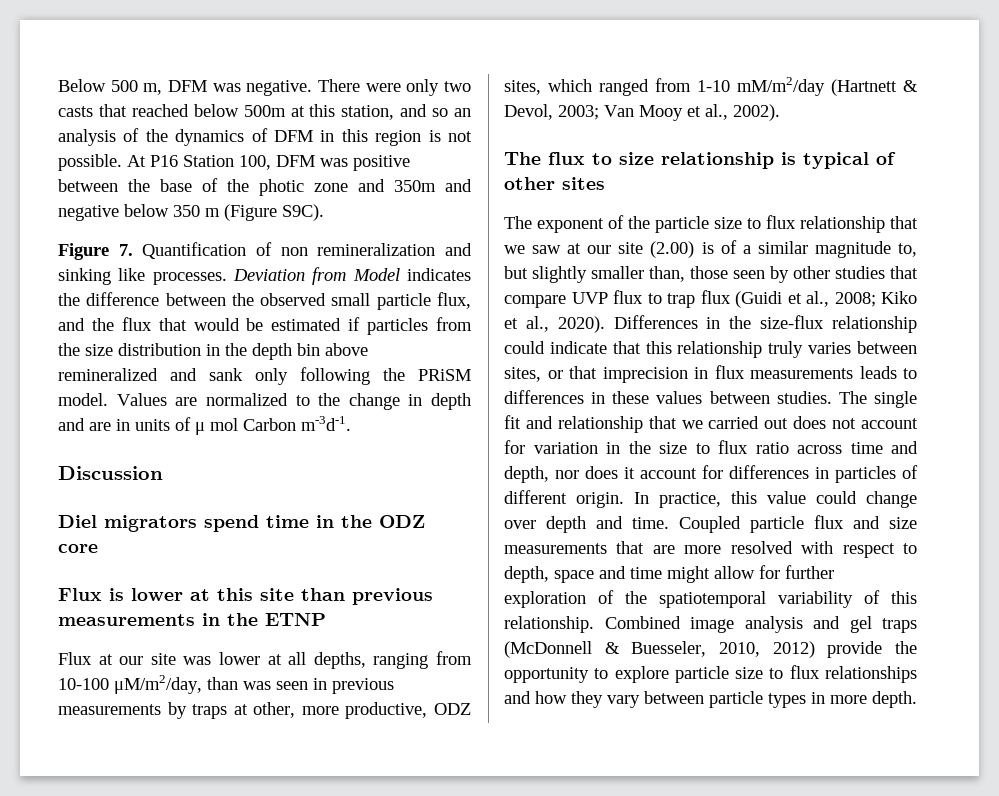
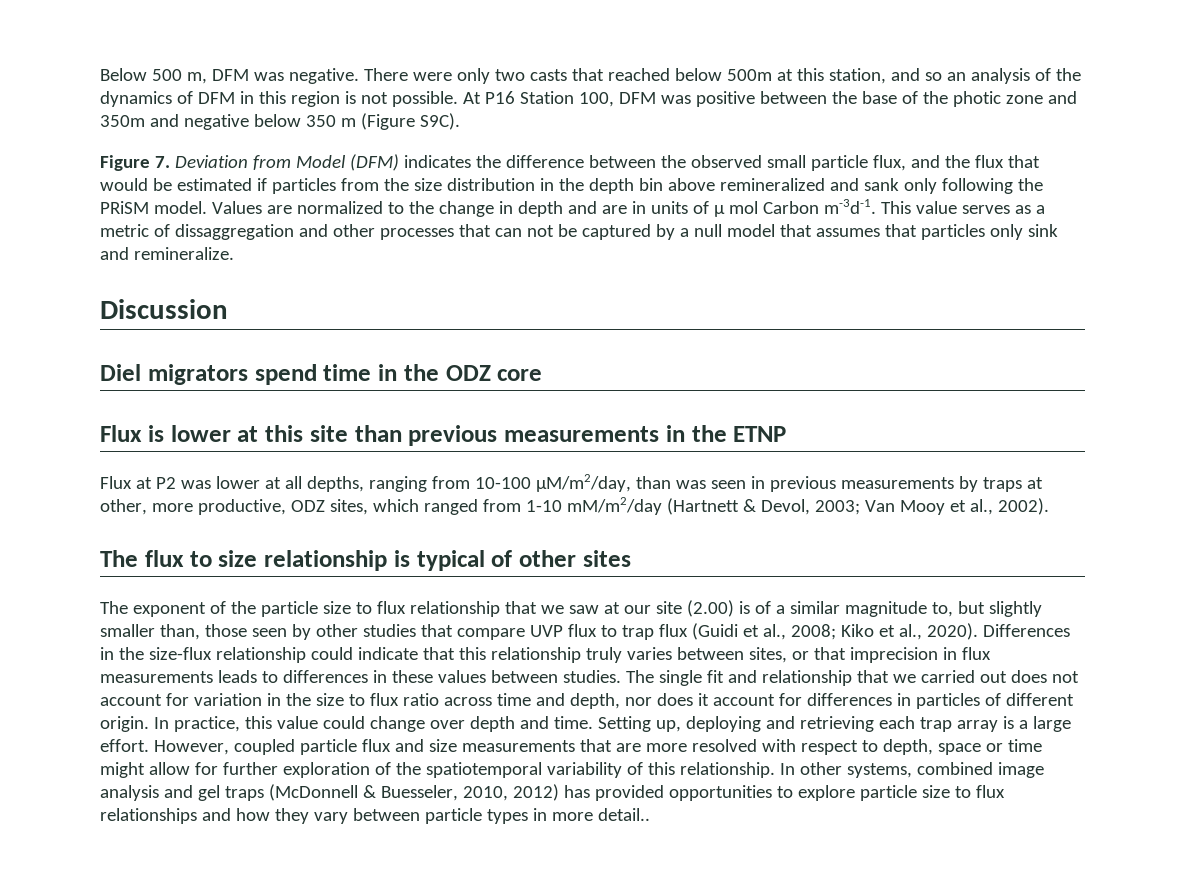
- Figure 7. Quantification of non remineralization and sinking like processes. Deviation from Model indicates the difference between the observed small particle flux, and the flux that would be estimated if particles from the size distribution in the depth bin above remineralized and sank only following the PRiSM model.
+ Figure 7. Deviation from Model (DFM) indicates the difference between the observed small particle flux, and the flux that would be estimated if particles from the size distribution in the depth bin above remineralized and sank only following the PRiSM model.
+ This value serves as a metric of dissaggregation and other processes that can not be captured by a null model that assumes that particles only sink and remineralize.
- Flux at our site was lower at all depths, ranging from 10-100 μM/m2/day, than was seen in previous measurements by traps at other, more productive, ODZ sites, which ranged from 1-10 mM/m2/day (Hartnett & Devol, 2003; Van Mooy et al., 2002).
+ Flux at P2 was lower at all depths, ranging from 10-100 μM/m2/day, than was seen in previous measurements by traps at other, more productive, ODZ sites, which ranged from 1-10 mM/m2/day (Hartnett & Devol, 2003; Van Mooy et al., 2002).
- Coupled particle flux and size measurements that are more resolved with respect to depth, space and time might allow for further exploration of the spatiotemporal variability of this relationship.
+ Setting up, deploying and retrieving each trap array is a large effort. However, coupled particle flux and size measurements that are more resolved with respect to depth, space or time might allow for further exploration of the spatiotemporal variability of this relationship.
- Combined image analysis and gel traps (McDonnell & Buesseler, 2010, 2012) provide the opportunity to explore particle size to flux relationships and how they vary between particle types in more depth.
+ In other systems, combined image analysis and gel traps (McDonnell & Buesseler, 2010, 2012) has provided opportunities to explore particle size to flux relationships and how they vary between particle types in more detail..

